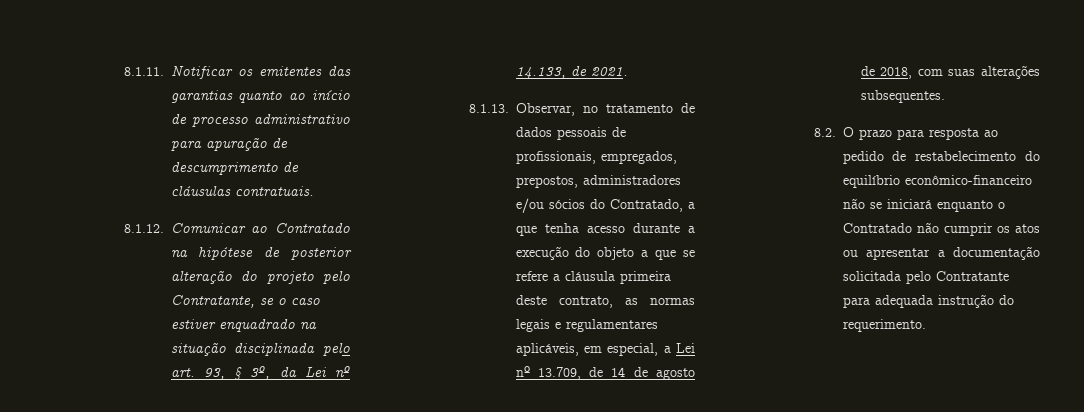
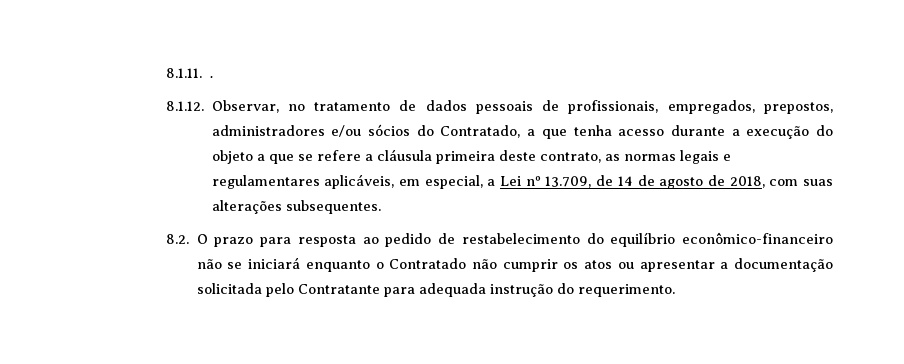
- 8.1.11. Notificar os emitentes das garantias quanto ao início de processo administrativo para apuração de descumprimento de cláusulas contratuais.
- 8.1.12. Comunicar ao Contratado na hipótese de posterior alteração do projeto pelo Contratante, se o caso estiver enquadrado na situação disciplinada pelo art. 93, § 3º, da Lei nº 14.133, de 2021.
- 8.1.13. Observar, no tratamento de dados pessoais de profissionais, empregados, prepostos, administradores e/ou sócios do Contratado, a que tenha acesso durante a execução do objeto a que se refere a cláusula primeira deste contrato, as normas legais e regulamentares aplicáveis, em especial, a Lei nº 13.709, de 14 de agosto de 2018, com suas alterações subsequentes.
+ 8.1.11. .
+ 8.1.12. Observar, no tratamento de dados pessoais de profissionais, empregados, prepostos, administradores e/ou sócios do Contratado, a que tenha acesso durante a execução do objeto a que se refere a cláusula primeira deste contrato, as normas legais e regulamentares aplicáveis, em especial, a Lei nº 13.709, de 14 de agosto de 2018, com suas alterações subsequentes.

